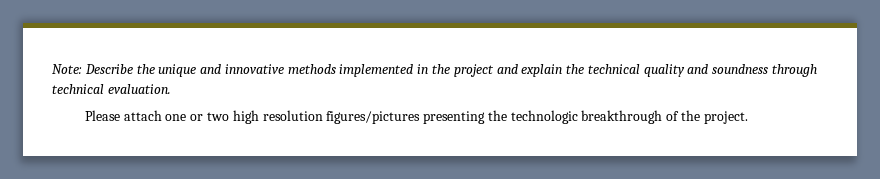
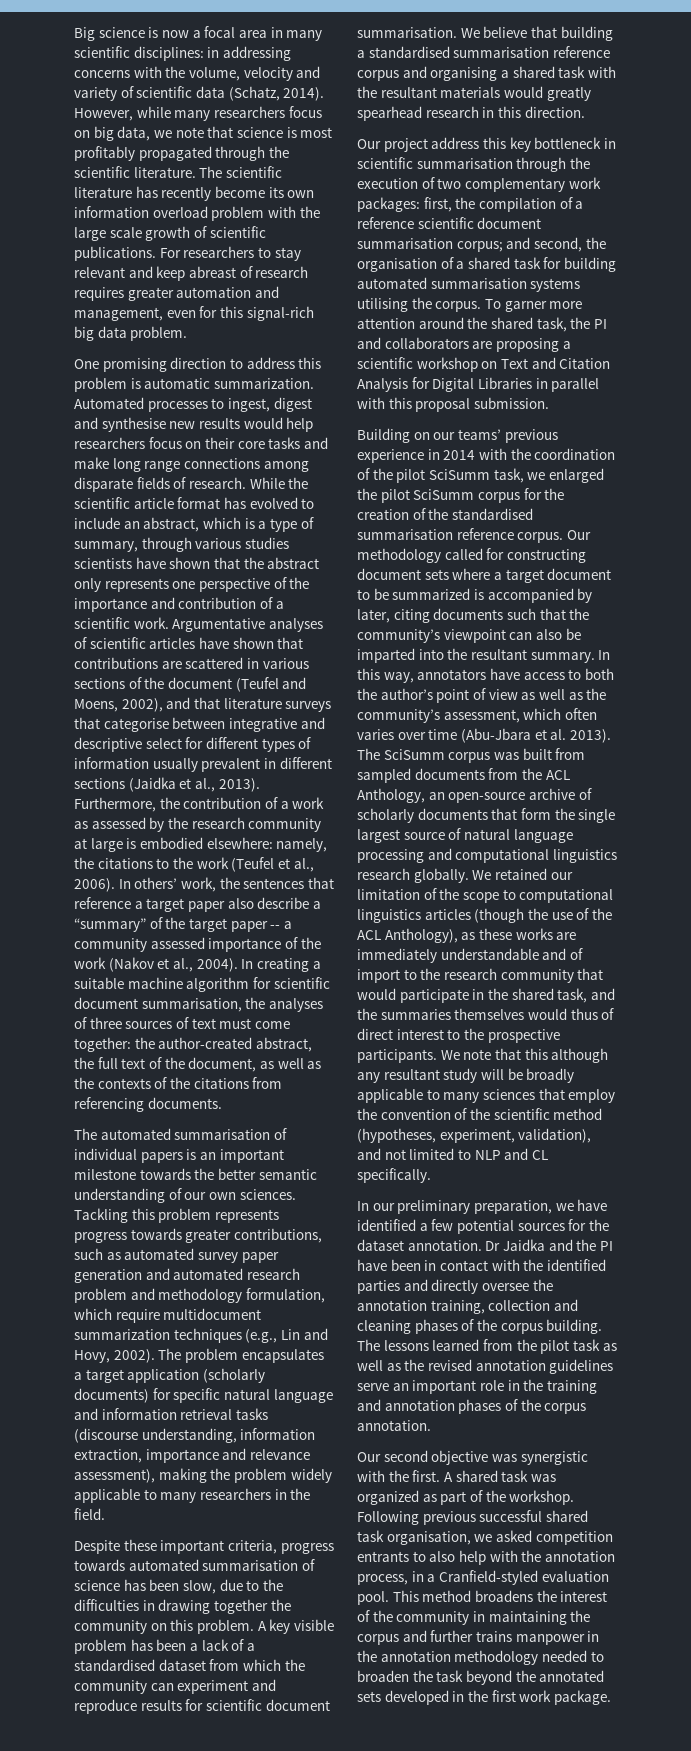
- Note: Describe the unique and innovative methods implemented in the project and explain the technical quality and soundness through technical evaluation.
- Please attach one or two high resolution figures/pictures presenting the technologic breakthrough of the project.
+ Big science is now a focal area in many scientific disciplines: in addressing concerns with the volume, velocity and variety of scientific data (Schatz, 2014). However, while many researchers focus on big data, we note that science is most profitably propagated through the scientific literature. The scientific literature has recently become its own information overload problem with the large scale growth of scientific publications. For researchers to stay relevant and keep abreast of research requires greater automation and management, even for this signal-rich big data problem.
+ One promising direction to address this problem is automatic summarization. Automated processes to ingest, digest and synthesise new results would help researchers focus on their core tasks and make long range connections among disparate fields of research. While the scientific article format has evolved to include an abstract, which is a type of summary, through various studies scientists have shown that the abstract only represents one perspective of the importance and contribution of a scientific work. Argumentative analyses of scientific articles have shown that contributions are scattered in various sections of the document (Teufel and Moens, 2002), and that literature surveys that categorise between integrative and descriptive select for different types of information usually prevalent in different sections (Jaidka et al., 2013). Furthermore, the contribution of a work as assessed by the research community at large is embodied elsewhere: namely, the citations to the work (Teufel et al., 2006). In others’ work, the sentences that reference a target paper also describe a “summary” of the target paper -- a community assessed importance of the work (Nakov et al., 2004). In creating a suitable machine algorithm for scientific document summarisation, the analyses of three sources of text must come together: the author-created abstract, the full text of the document, as well as the contexts of the citations from referencing documents.
+ The automated summarisation of individual papers is an important milestone towards the better semantic understanding of our own sciences. Tackling this problem represents progress towards greater contributions, such as automated survey paper generation and automated research problem and methodology formulation, which require multidocument summarization techniques (e.g., Lin and Hovy, 2002). The problem encapsulates a target application (scholarly documents) for specific natural language and information retrieval tasks (discourse understanding, information extraction, importance and relevance assessment), making the problem widely applicable to many researchers in the field.
+ Despite these important criteria, progress towards automated summarisation of science has been slow, due to the difficulties in drawing together the community on this problem. A key visible problem has been a lack of a standardised dataset from which the community can experiment and reproduce results for scientific document summarisation. We believe that building a standardised summarisation reference corpus and organising a shared task with the resultant materials would greatly spearhead research in this direction.
+ Our project address this key bottleneck in scientific summarisation through the execution of two complementary work packages: first, the compilation of a reference scientific document summarisation corpus; and second, the organisation of a shared task for building automated summarisation systems utilising the corpus. To garner more attention around the shared task, the PI and collaborators are proposing a scientific workshop on Text and Citation Analysis for Digital Libraries in parallel with this proposal submission.
+ Building on our teams’ previous experience in 2014 with the coordination of the pilot SciSumm task, we enlarged the pilot SciSumm corpus for the creation of the standardised summarisation reference corpus. Our methodology called for constructing document sets where a target document to be summarized is accompanied by later, citing documents such that the community’s viewpoint can also be imparted into the resultant summary. In this way, annotators have access to both the author’s point of view as well as the community’s assessment, which often varies over time (Abu-Jbara et al. 2013). The SciSumm corpus was built from sampled documents from the ACL Anthology, an open-source archive of scholarly documents that form the single largest source of natural language processing and computational linguistics research globally. We retained our limitation of the scope to computational linguistics articles (though the use of the ACL Anthology), as these works are immediately understandable and of import to the research community that would participate in the shared task, and the summaries themselves would thus of direct interest to the prospective participants. We note that this although any resultant study will be broadly applicable to many sciences that employ the convention of the scientific method (hypotheses, experiment, validation), and not limited to NLP and CL specifically.
+ In our preliminary preparation, we have identified a few potential sources for the dataset annotation. Dr Jaidka and the PI have been in contact with the identified parties and directly oversee the annotation training, collection and cleaning phases of the corpus building. The lessons learned from the pilot task as well as the revised annotation guidelines serve an important role in the training and annotation phases of the corpus annotation.
+ Our second objective was synergistic with the first. A shared task was organized as part of the workshop. Following previous successful shared task organisation, we asked competition entrants to also help with the annotation process, in a Cranfield-styled evaluation pool. This method broadens the interest of the community in maintaining the corpus and further trains manpower in the annotation methodology needed to broaden the task beyond the annotated sets developed in the first work package.

